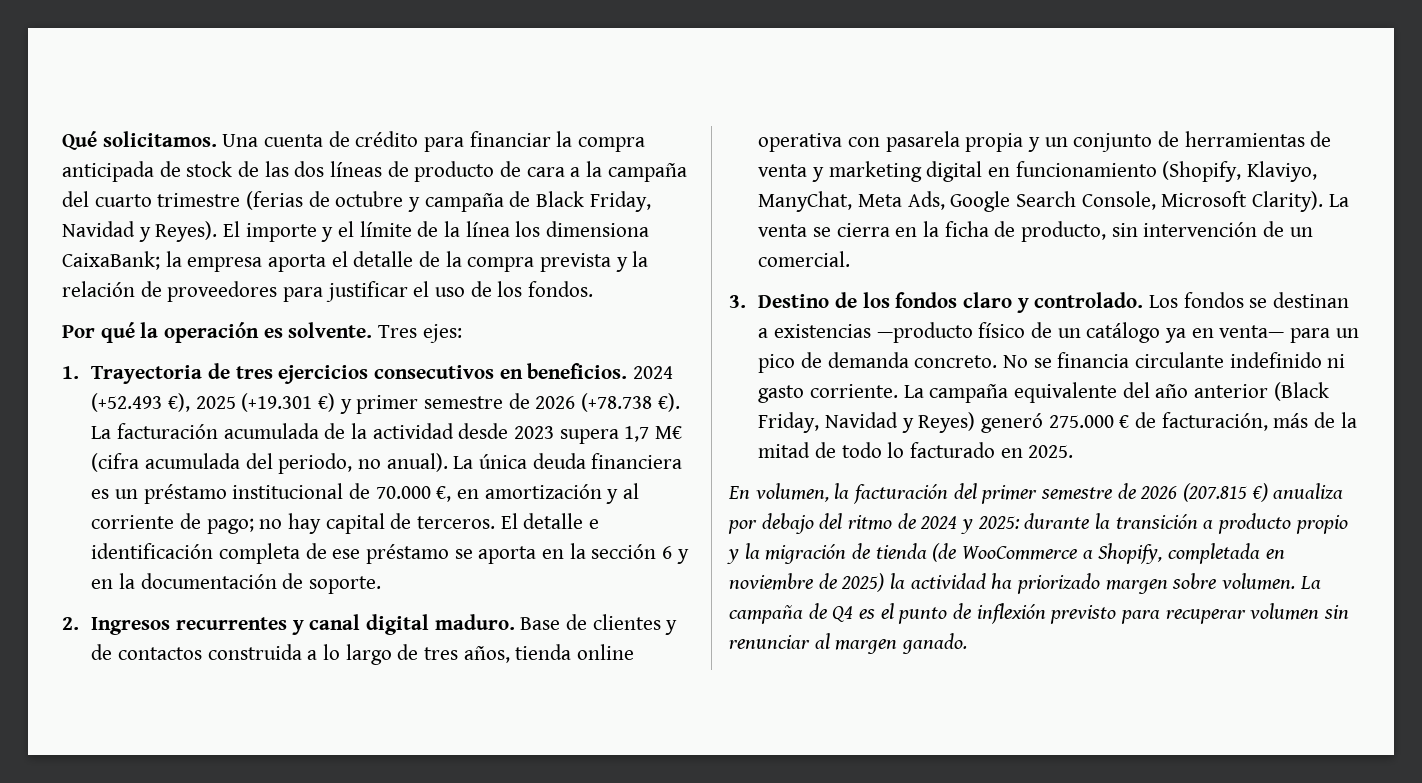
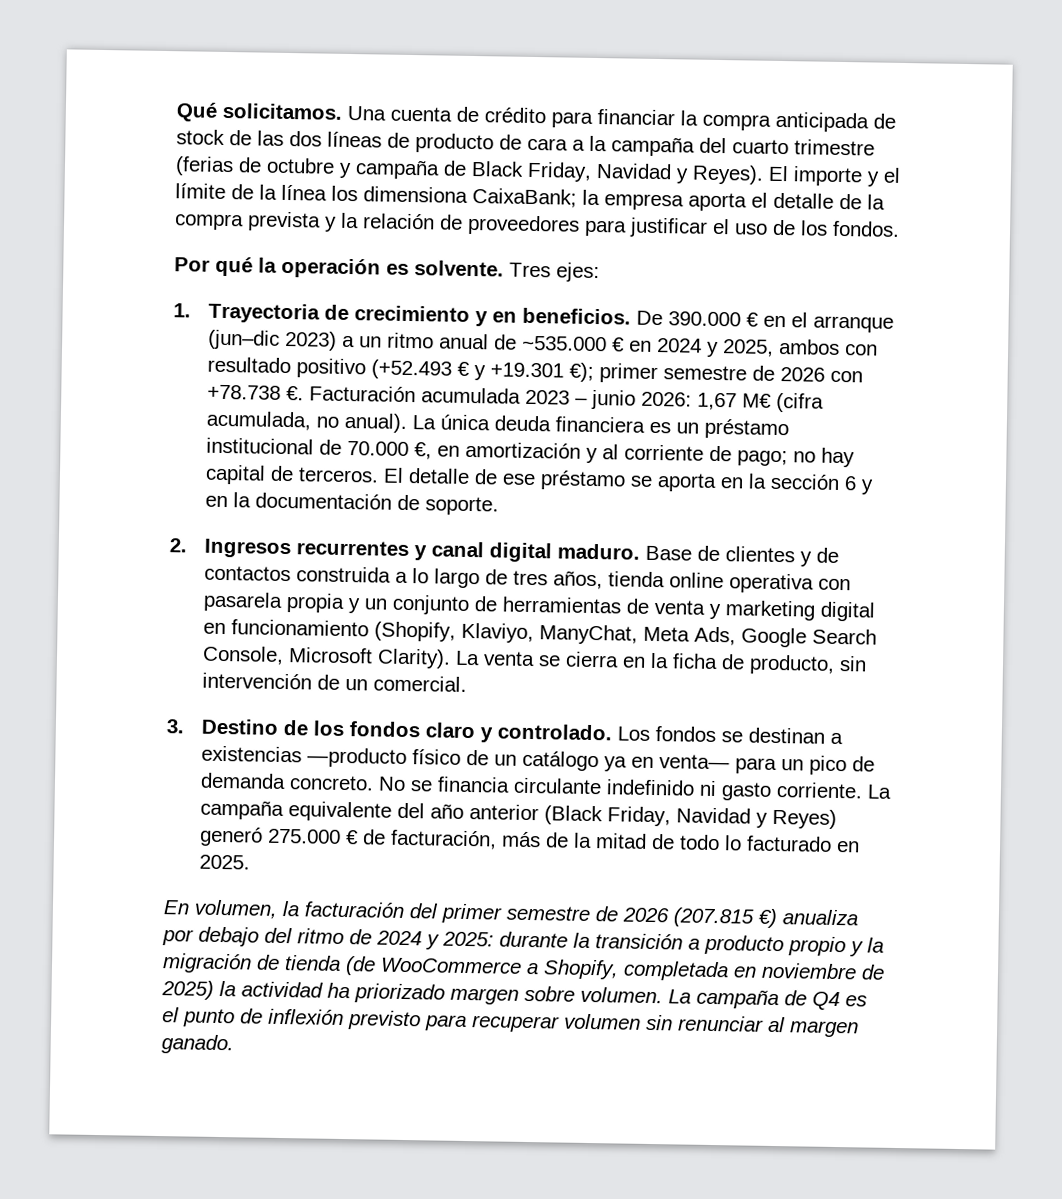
- 1. Trayectoria de tres ejercicios consecutivos en beneficios. 2024 (+52.493 €), 2025 (+19.301 €) y primer semestre de 2026 (+78.738 €). La facturación acumulada de la actividad desde 2023 supera 1,7 M€ (cifra acumulada del periodo, no anual).
+ 1. Trayectoria de crecimiento y en beneficios. De 390.000 € en el arranque (jun–dic 2023) a un ritmo anual de ~535.000 € en 2024 y 2025, ambos con resultado positivo (+52.493 € y +19.301 €); primer semestre de 2026 con +78.738 €. Facturación acumulada 2023 – junio 2026: 1,67 M€ (cifra acumulada, no anual).
- El detalle e identificación completa de ese préstamo se aporta en la sección 6 y en la documentación de soporte.
+ El detalle de ese préstamo se aporta en la sección 6 y en la documentación de soporte.

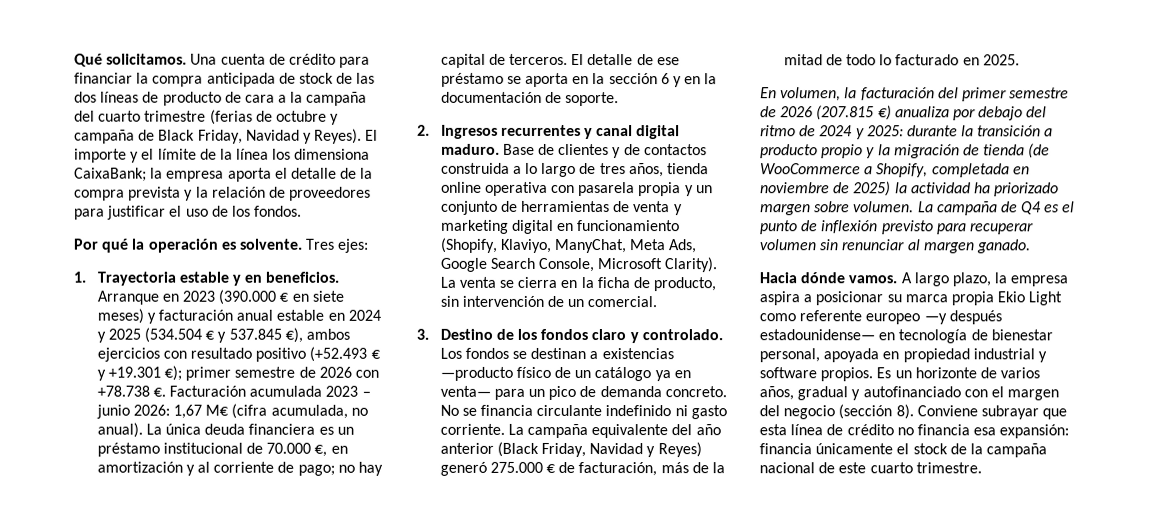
- 1. Trayectoria de crecimiento y en beneficios.
+ 1. Trayectoria estable y en beneficios.
- De 390.000 € en el arranque (jun–dic 2023) a un ritmo anual de ~535.000 € en 2024 y 2025, ambos con resultado positivo (+52.493 € y +19.301 €); primer semestre de 2026 con +78.738 €.
+ Arranque en 2023 (390.000 € en siete meses) y facturación anual estable en 2024 y 2025 (534.504 € y 537.845 €), ambos ejercicios con resultado positivo (+52.493 € y +19.301 €); primer semestre de 2026 con +78.738 €.
+ Hacia dónde vamos. A largo plazo, la empresa aspira a posicionar su marca propia Ekio Light como referente europeo —y después estadounidense— en tecnología de bienestar personal, apoyada en propiedad industrial y software propios. Es un horizonte de varios años, gradual y autofinanciado con el margen del negocio (sección 8). Conviene subrayar que esta línea de crédito no financia esa expansión: financia únicamente el stock de la campaña nacional de este cuarto trimestre.

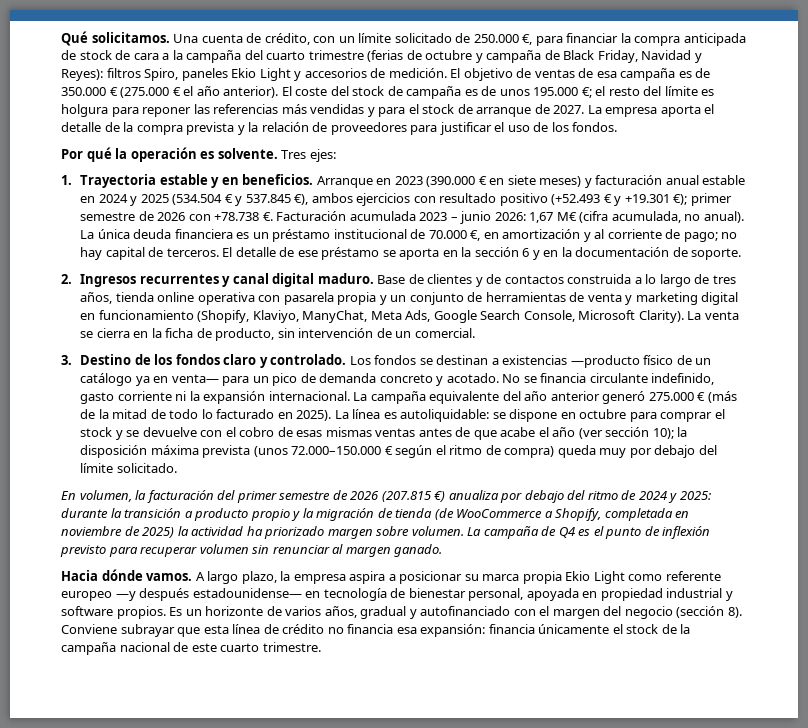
- Una cuenta de crédito para financiar la compra anticipada de stock de las dos líneas de producto de cara a la campaña del cuarto trimestre (ferias de octubre y campaña de Black Friday, Navidad y Reyes). El importe y el límite de la línea los dimensiona CaixaBank; la empresa aporta el detalle de la compra prevista y la relación de proveedores para justificar el uso de los fondos.
+ Una cuenta de crédito, con un límite solicitado de 250.000 €, para financiar la compra anticipada de stock de cara a la campaña del cuarto trimestre (ferias de octubre y campaña de Black Friday, Navidad y Reyes): filtros Spiro, paneles Ekio Light y accesorios de medición. El objetivo de ventas de esa campaña es de 350.000 € (275.000 € el año anterior). El coste del stock de campaña es de unos 195.000 €; el resto del límite es holgura para reponer las referencias más vendidas y para el stock de arranque de 2027. La empresa aporta el detalle de la compra prevista y la relación de proveedores para justificar el uso de los fondos.
- Los fondos se destinan a existencias —producto físico de un catálogo ya en venta— para un pico de demanda concreto.
+ Los fondos se destinan a existencias —producto físico de un catálogo ya en venta— para un pico de demanda concreto y acotado.
- No se financia circulante indefinido ni gasto corriente.
+ No se financia circulante indefinido, gasto corriente ni la expansión internacional.
- La campaña equivalente del año anterior (Black Friday, Navidad y Reyes) generó 275.000 € de facturación, más de la mitad de todo lo facturado en 2025.
+ La campaña equivalente del año anterior generó 275.000 € (más de la mitad de todo lo facturado en 2025). La línea es autoliquidable: se dispone en octubre para comprar el stock y se devuelve con el cobro de esas mismas ventas antes de que acabe el año (ver sección 10); la disposición máxima prevista (unos 72.000–150.000 € según el ritmo de compra) queda muy por debajo del límite solicitado.

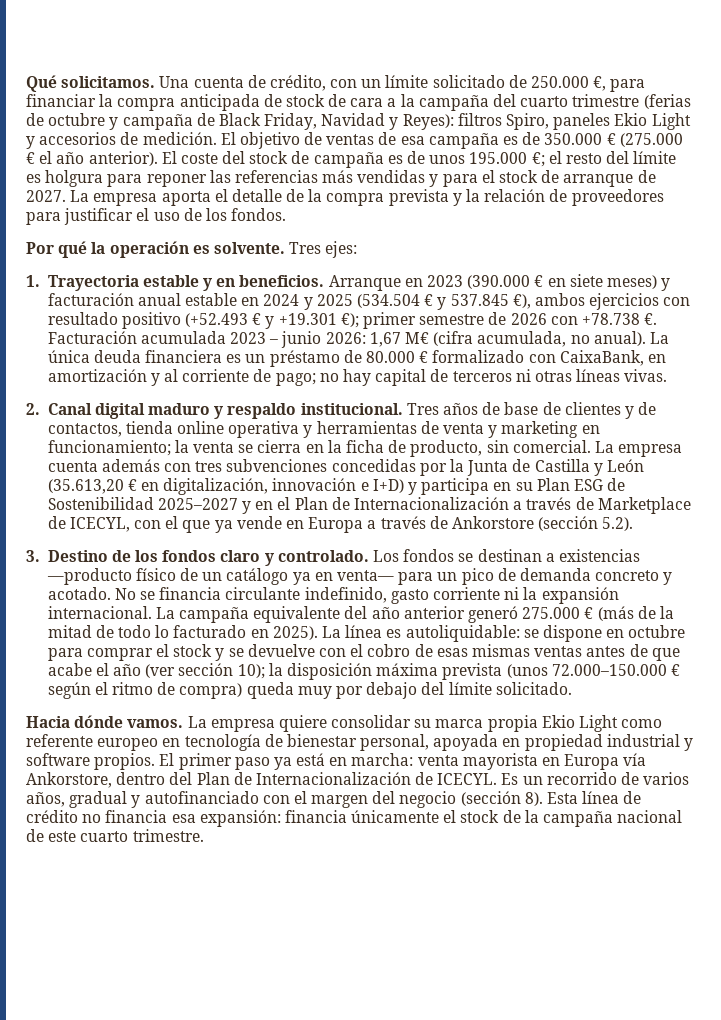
- La única deuda financiera es un préstamo institucional de 70.000 €, en amortización y al corriente de pago; no hay capital de terceros. El detalle de ese préstamo se aporta en la sección 6 y en la documentación de soporte.
- 2. Ingresos recurrentes y canal digital maduro. Base de clientes y de contactos construida a lo largo de tres años, tienda online operativa con pasarela propia y un conjunto de herramientas de venta y marketing digital en funcionamiento (Shopify, Klaviyo, ManyChat, Meta Ads, Google Search Console, Microsoft Clarity). La venta se cierra en la ficha de producto, sin intervención de un comercial.
+ La única deuda financiera es un préstamo de 80.000 € formalizado con CaixaBank, en amortización y al corriente de pago; no hay capital de terceros ni otras líneas vivas.
+ 2. Canal digital maduro y respaldo institucional. Tres años de base de clientes y de contactos, tienda online operativa y herramientas de venta y marketing en funcionamiento; la venta se cierra en la ficha de producto, sin comercial. La empresa cuenta además con tres subvenciones concedidas por la Junta de Castilla y León (35.613,20 € en digitalización, innovación e I+D) y participa en su Plan ESG de Sostenibilidad 2025–2027 y en el Plan de Internacionalización a través de Marketplace de ICECYL, con el que ya vende en Europa a través de Ankorstore (sección 5.2).
- En volumen, la facturación del primer semestre de 2026 (207.815 €) anualiza por debajo del ritmo de 2024 y 2025: durante la transición a producto propio y la migración de tienda (de WooCommerce a Shopify, completada en noviembre de 2025) la actividad ha priorizado margen sobre volumen. La campaña de Q4 es el punto de inflexión previsto para recuperar volumen sin renunciar al margen ganado.
- Hacia dónde vamos. A largo plazo, la empresa aspira a posicionar su marca propia Ekio Light como referente europeo —y después estadounidense— en tecnología de bienestar personal, apoyada en propiedad industrial y software propios.
+ Hacia dónde vamos. La empresa quiere consolidar su marca propia Ekio Light como referente europeo en tecnología de bienestar personal, apoyada en propiedad industrial y software propios.
+ El primer paso ya está en marcha: venta mayorista en Europa vía Ankorstore, dentro del Plan de Internacionalización de ICECYL.
- Es un horizonte de varios años, gradual y autofinanciado con el margen del negocio (sección 8).
+ Es un recorrido de varios años, gradual y autofinanciado con el margen del negocio (sección 8).
- Conviene subrayar que esta línea de crédito no financia esa expansión: financia únicamente el stock de la campaña nacional de este cuarto trimestre.
+ Esta línea de crédito no financia esa expansión: financia únicamente el stock de la campaña nacional de este cuarto trimestre.

